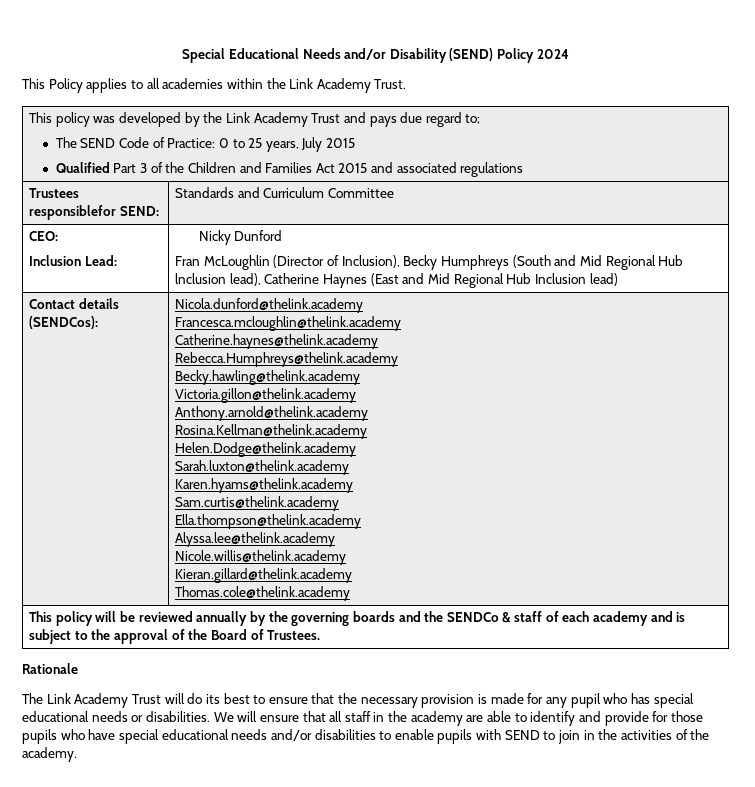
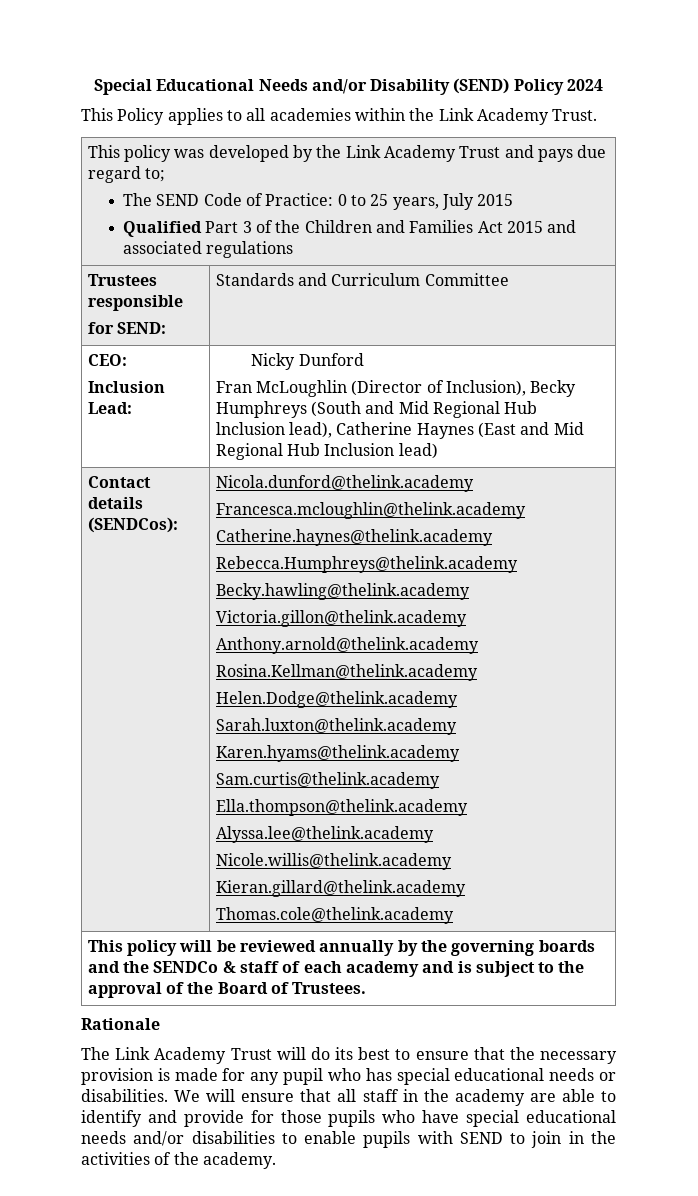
- Trustees responsiblefor SEND: | Standards and Curriculum Committee
+ Trustees responsible
+ for SEND: | Standards and Curriculum Committee

